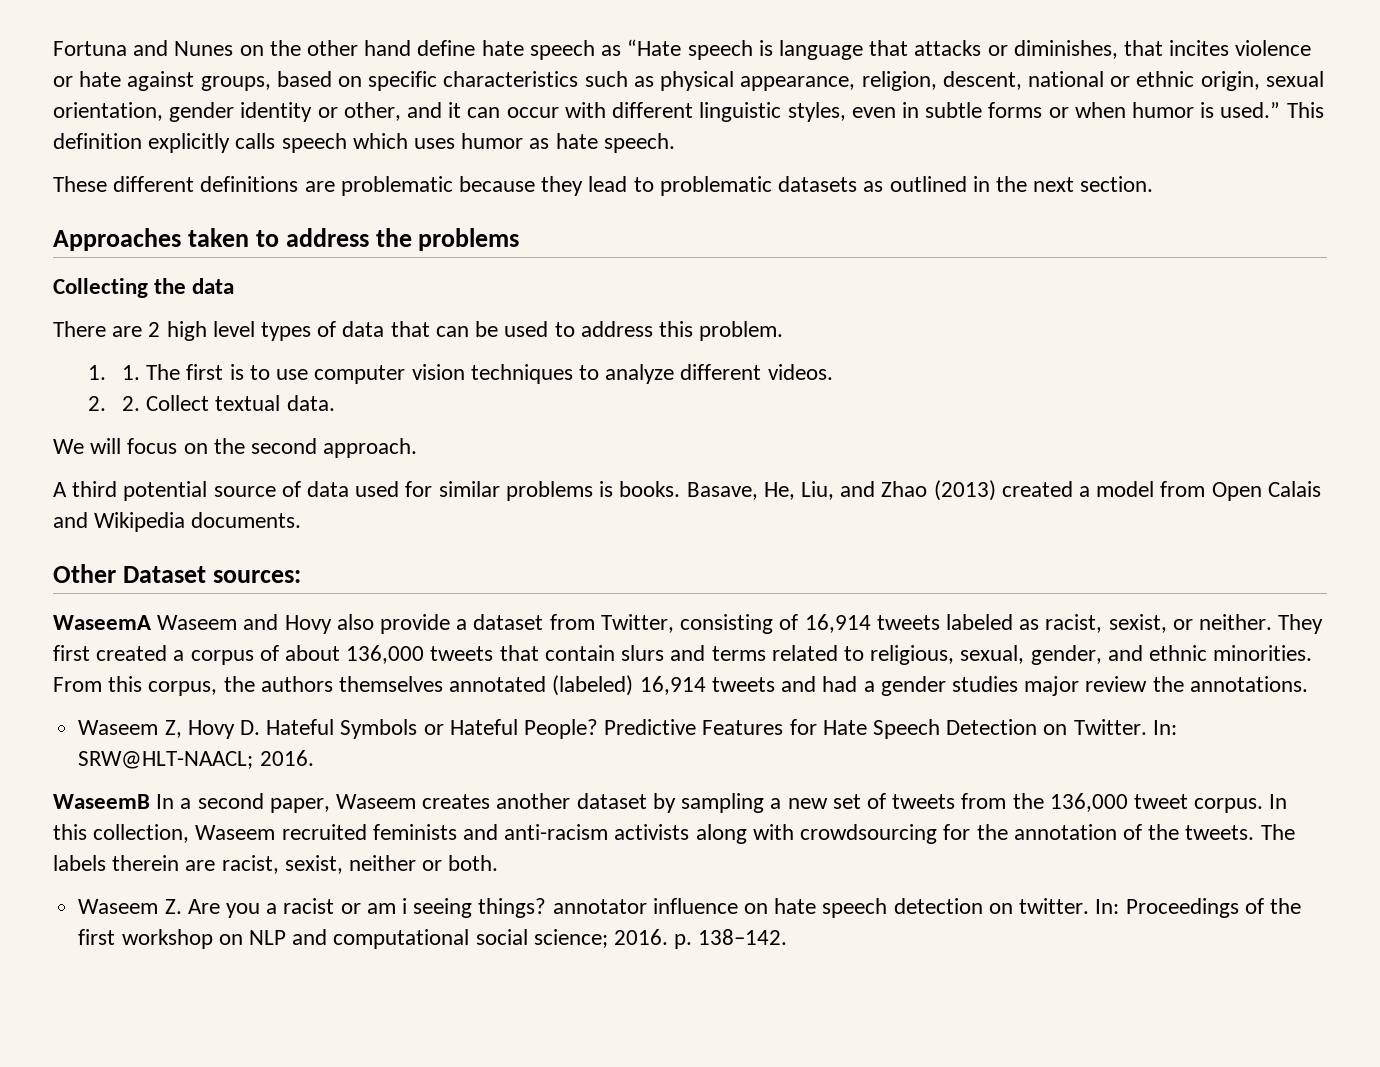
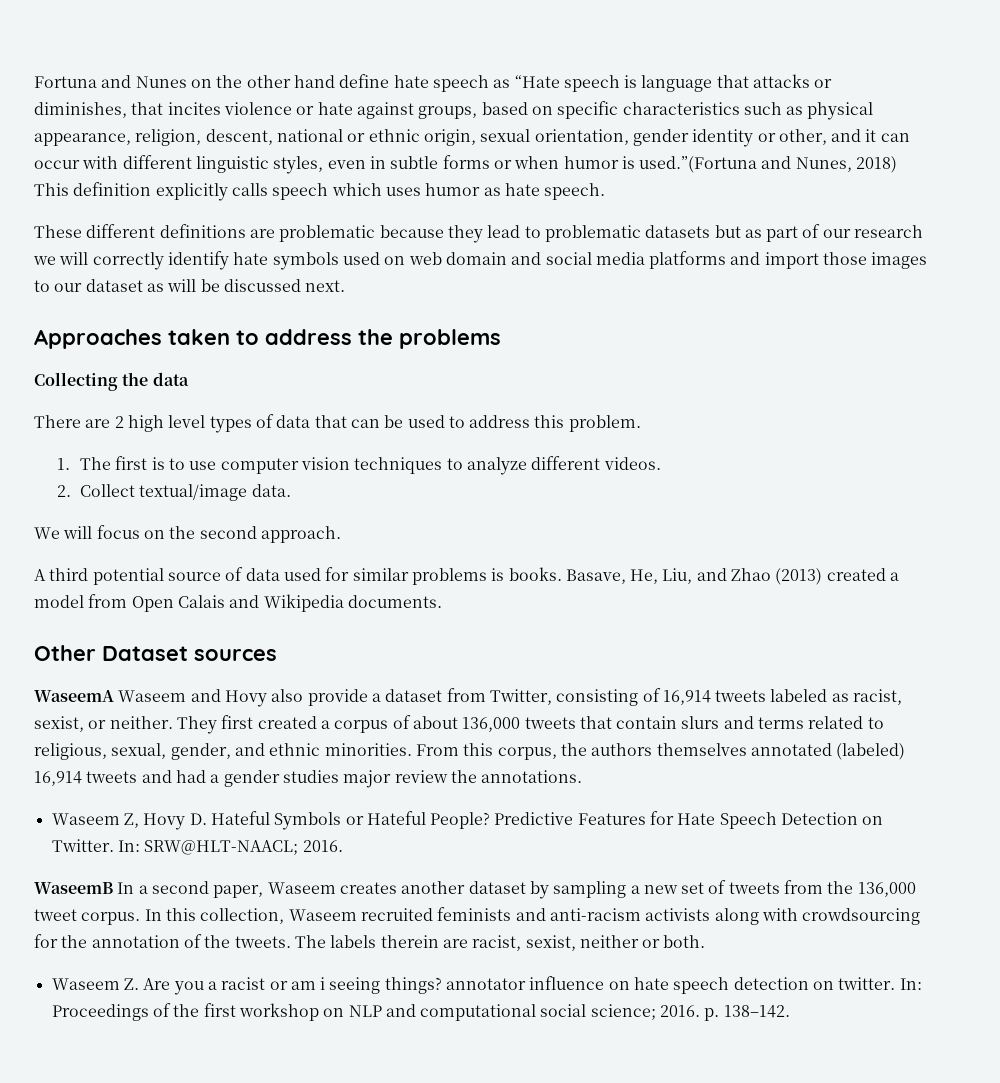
- Fortuna and Nunes on the other hand define hate speech as “Hate speech is language that attacks or diminishes, that incites violence or hate against groups, based on specific characteristics such as physical appearance, religion, descent, national or ethnic origin, sexual orientation, gender identity or other, and it can occur with different linguistic styles, even in subtle forms or when humor is used.” This definition explicitly calls speech which uses humor as hate speech.
+ Fortuna and Nunes on the other hand define hate speech as “Hate speech is language that attacks or diminishes, that incites violence or hate against groups, based on specific characteristics such as physical appearance, religion, descent, national or ethnic origin, sexual orientation, gender identity or other, and it can occur with different linguistic styles, even in subtle forms or when humor is used.”(Fortuna and Nunes, 2018) This definition explicitly calls speech which uses humor as hate speech.
- These different definitions are problematic because they lead to problematic datasets as outlined in the next section.
+ These different definitions are problematic because they lead to problematic datasets but as part of our research we will correctly identify hate symbols used on web domain and social media platforms and import those images to our dataset as will be discussed next.
- 1. 1. The first is to use computer vision techniques to analyze different videos.
+ 1. The first is to use computer vision techniques to analyze different videos.
- 2. 2. Collect textual data.
+ 2. Collect textual/image data.
- Other Dataset sources:
+ Other Dataset sources

